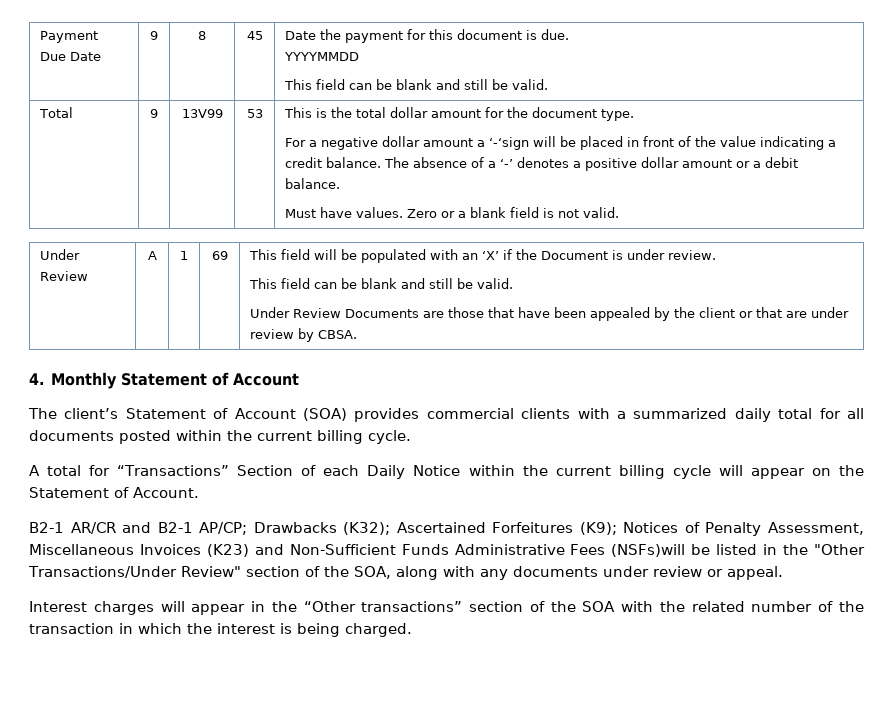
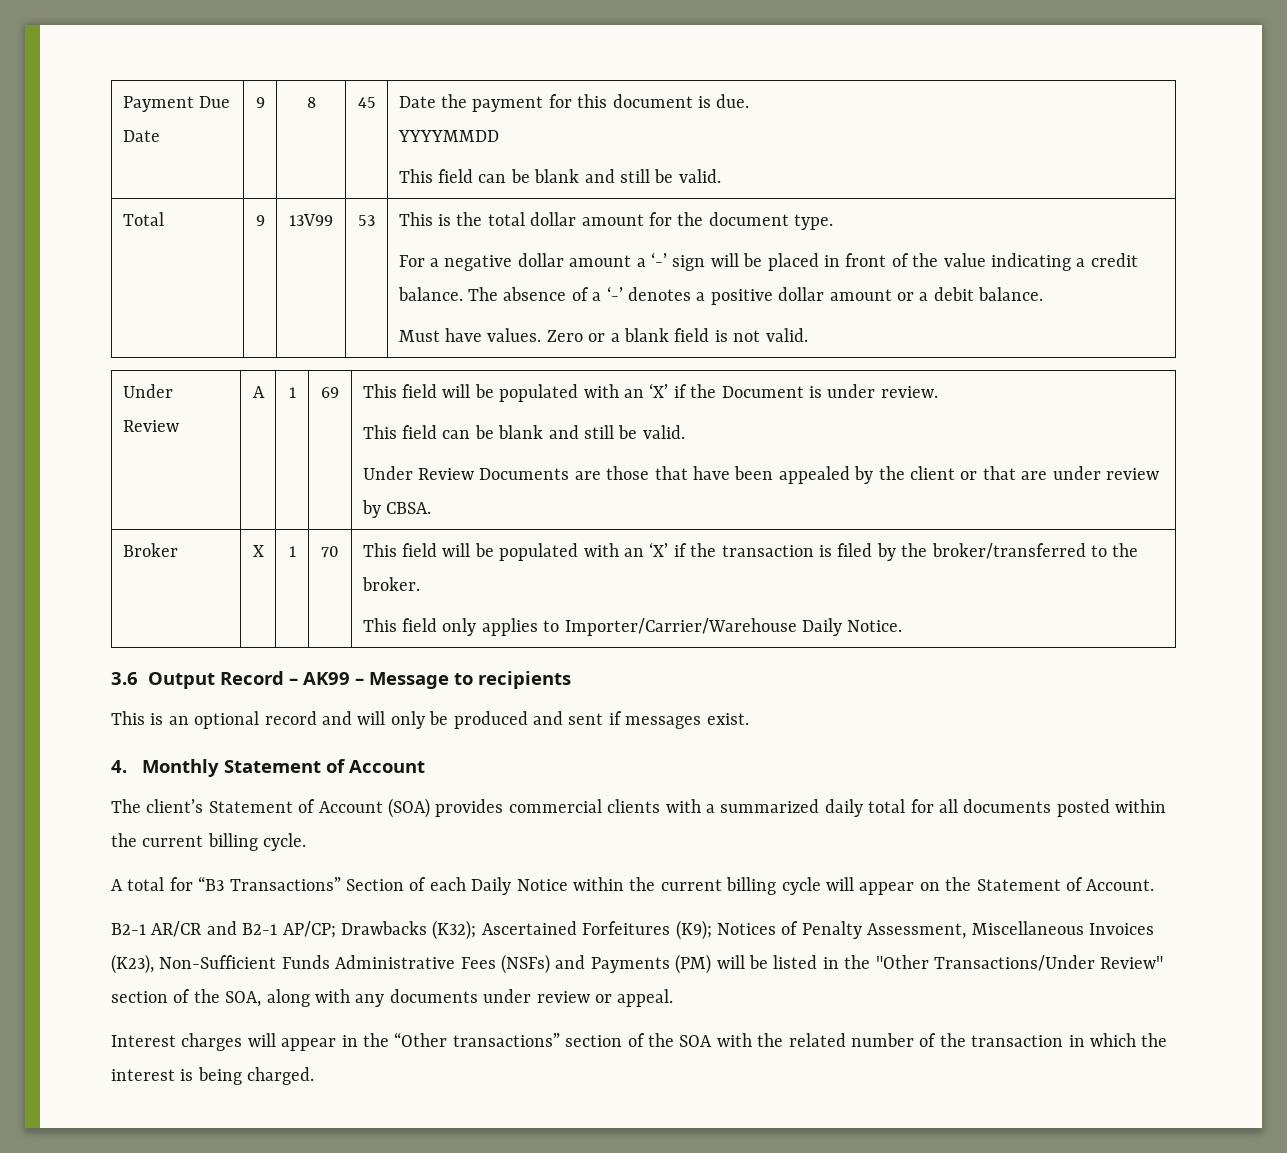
- For a negative dollar amount a ‘-‘sign will be placed in front of the value indicating a credit balance.
+ For a negative dollar amount a ‘-’ sign will be placed in front of the value indicating a credit balance.
+ Broker | X | 1 | 70 | This field will be populated with an ‘X’ if the transaction is filed by the broker/transferred to the broker.
+ This field only applies to Importer/Carrier/Warehouse Daily Notice.
+ 3.6 Output Record – AK99 – Message to recipients
+ This is an optional record and will only be produced and sent if messages exist.
- A total for “Transactions” Section of each Daily Notice within the current billing cycle will appear on the Statement of Account.
+ A total for “B3 Transactions” Section of each Daily Notice within the current billing cycle will appear on the Statement of Account.
- B2-1 AR/CR and B2-1 AP/CP; Drawbacks (K32); Ascertained Forfeitures (K9); Notices of Penalty Assessment, Miscellaneous Invoices (K23) and Non-Sufficient Funds Administrative Fees (NSFs)will be listed in the "Other Transactions/Under Review" section of the SOA, along with any documents under review or appeal.
+ B2-1 AR/CR and B2-1 AP/CP; Drawbacks (K32); Ascertained Forfeitures (K9); Notices of Penalty Assessment, Miscellaneous Invoices (K23), Non-Sufficient Funds Administrative Fees (NSFs) and Payments (PM) will be listed in the "Other Transactions/Under Review" section of the SOA, along with any documents under review or appeal.

